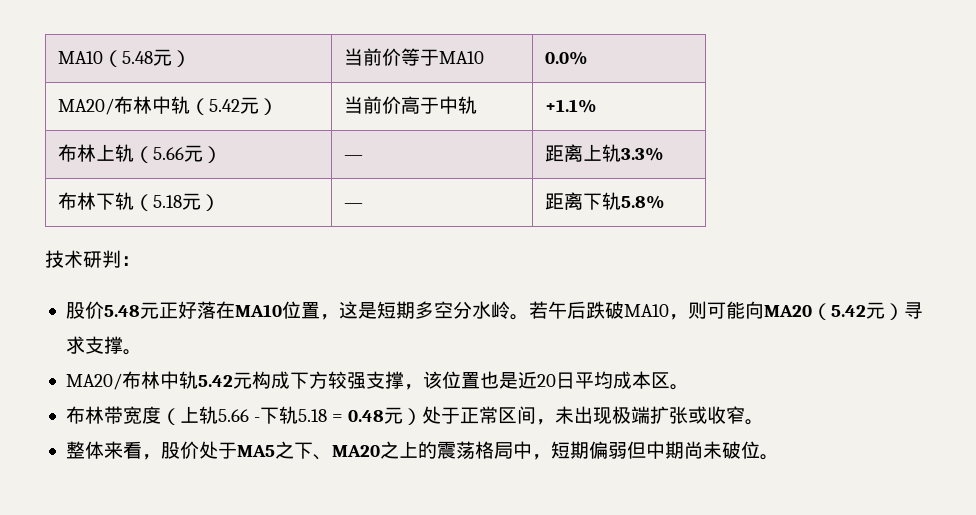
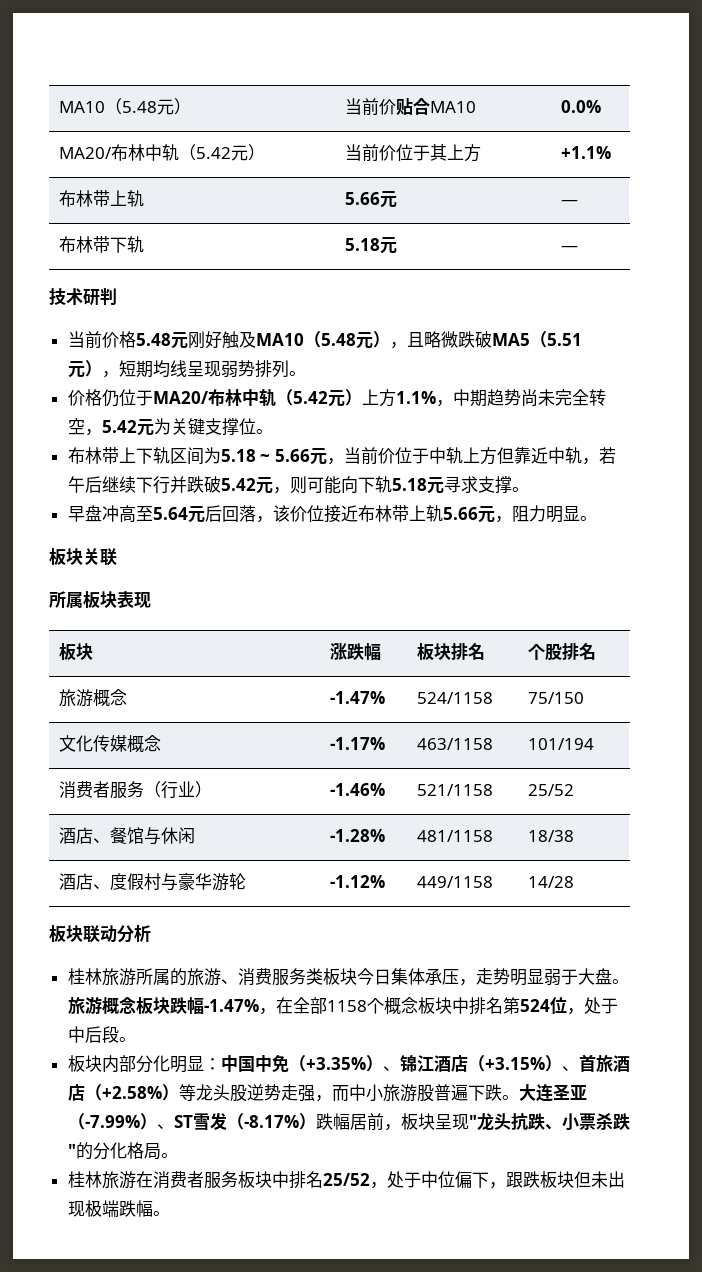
- MA10（5.48元） | 当前价等于MA10 | 0.0%
+ MA10（5.48元） | 当前价贴合MA10 | 0.0%
- MA20/布林中轨（5.42元） | 当前价高于中轨 | +1.1%
+ MA20/布林中轨（5.42元） | 当前价位于其上方 | +1.1%
- 布林上轨（5.66元） | — | 距离上轨3.3%
- 布林下轨（5.18元） | — | 距离下轨5.8%
+ 布林带上轨 | 5.66元 | —
+ 布林带下轨 | 5.18元 | —
- 技术研判：
- 股价5.48元正好落在MA10位置，这是短期多空分水岭。若午后跌破MA10，则可能向MA20（5.42元）寻求支撑。
- MA20/布林中轨5.42元构成下方较强支撑，该位置也是近20日平均成本区。
- 布林带宽度（上轨5.66 -下轨5.18 = 0.48元）处于正常区间，未出现极端扩张或收窄。
- 整体来看，股价处于MA5之下、MA20之上的震荡格局中，短期偏弱但中期尚未破位。
+ 技术研判
+ 当前价格5.48元刚好触及MA10（5.48元），且略微跌破MA5（5.51元），短期均线呈现弱势排列。
+ 价格仍位于MA20/布林中轨（5.42元）上方1.1%，中期趋势尚未完全转空，5.42元为关键支撑位。
+ 布林带上下轨区间为5.18 ~ 5.66元，当前价位于中轨上方但靠近中轨，若午后继续下行并跌破5.42元，则可能向下轨5.18元寻求支撑。
+ 早盘冲高至5.64元后回落，该价位接近布林带上轨5.66元，阻力明显。
+ 板块关联
+ 所属板块表现
+ 板块 | 涨跌幅 | 板块排名 | 个股排名
+ 旅游概念 | -1.47% | 524/1158 | 75/150
+ 文化传媒概念 | -1.17% | 463/1158 | 101/194
+ 消费者服务（行业） | -1.46% | 521/1158 | 25/52
+ 酒店、餐馆与休闲 | -1.28% | 481/1158 | 18/38
+ 酒店、度假村与豪华游轮 | -1.12% | 449/1158 | 14/28
+ 板块联动分析
+ 桂林旅游所属的旅游、消费服务类板块今日集体承压，走势明显弱于大盘。旅游概念板块跌幅-1.47%，在全部1158个概念板块中排名第524位，处于中后段。
+ 板块内部分化明显：中国中免（+3.35%）、锦江酒店（+3.15%）、首旅酒店（+2.58%）等龙头股逆势走强，而中小旅游股普遍下跌。大连圣亚（-7.99%）、ST雪发（-8.17%）跌幅居前，板块呈现"龙头抗跌、小票杀跌"的分化格局。
+ 桂林旅游在消费者服务板块中排名25/52，处于中位偏下，跟跌板块但未出现极端跌幅。

